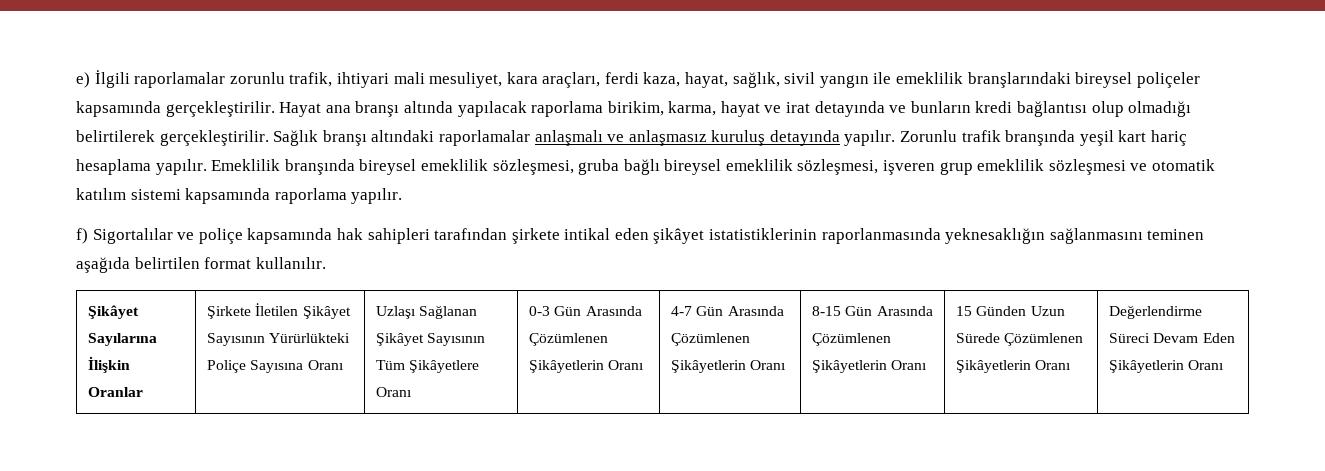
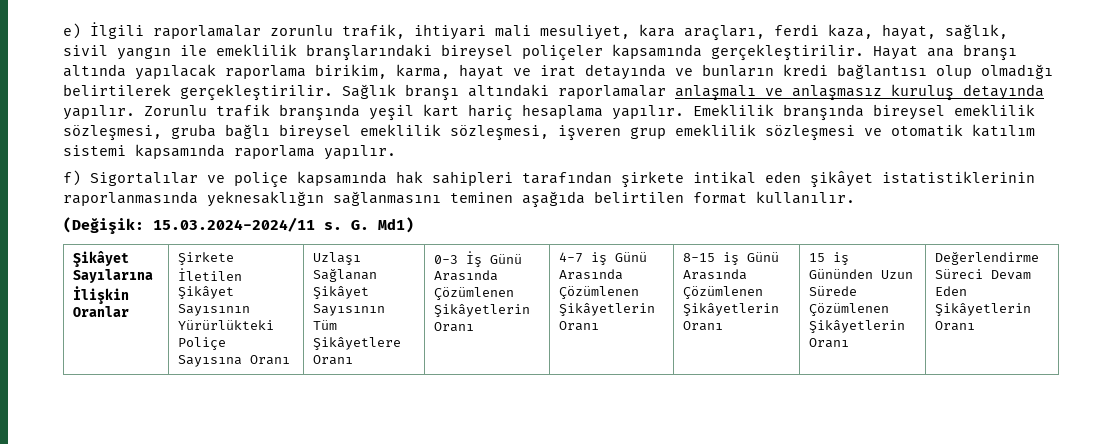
+ (Değişik: 15.03.2024-2024/11 s. G. Md1)
- 0-3 Gün Arasında Çözümlenen Şikâyetlerin Oranı
+ 0-3 İş Günü Arasında Çözümlenen Şikâyetlerin Oranı
- 4-7 Gün Arasında Çözümlenen Şikâyetlerin Oranı
+ 4-7 iş Günü Arasında Çözümlenen Şikâyetlerin Oranı
- 8-15 Gün Arasında Çözümlenen Şikâyetlerin Oranı
+ 8-15 iş Günü Arasında Çözümlenen Şikâyetlerin Oranı
- 15 Günden Uzun Sürede Çözümlenen Şikâyetlerin Oranı
+ 15 iş Gününden Uzun Sürede Çözümlenen Şikâyetlerin Oranı

